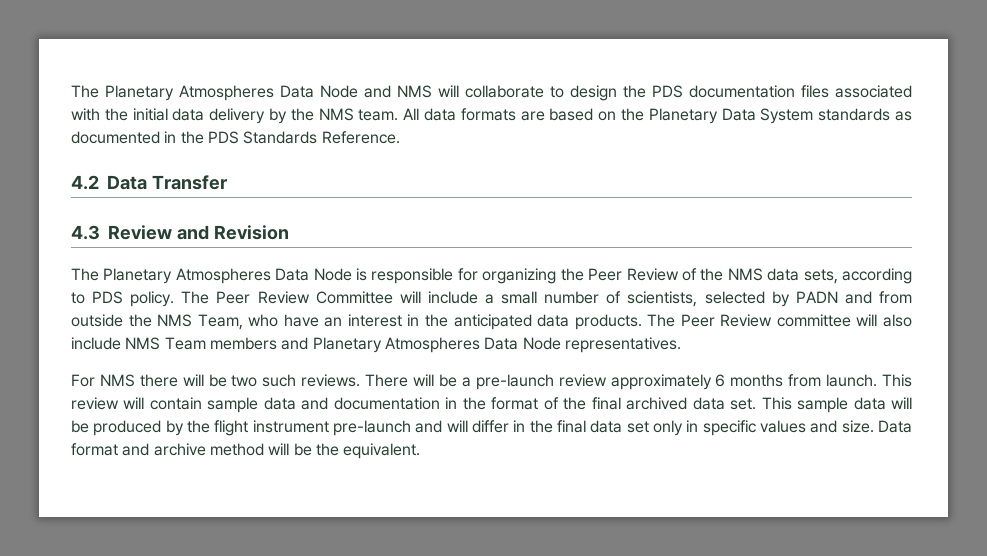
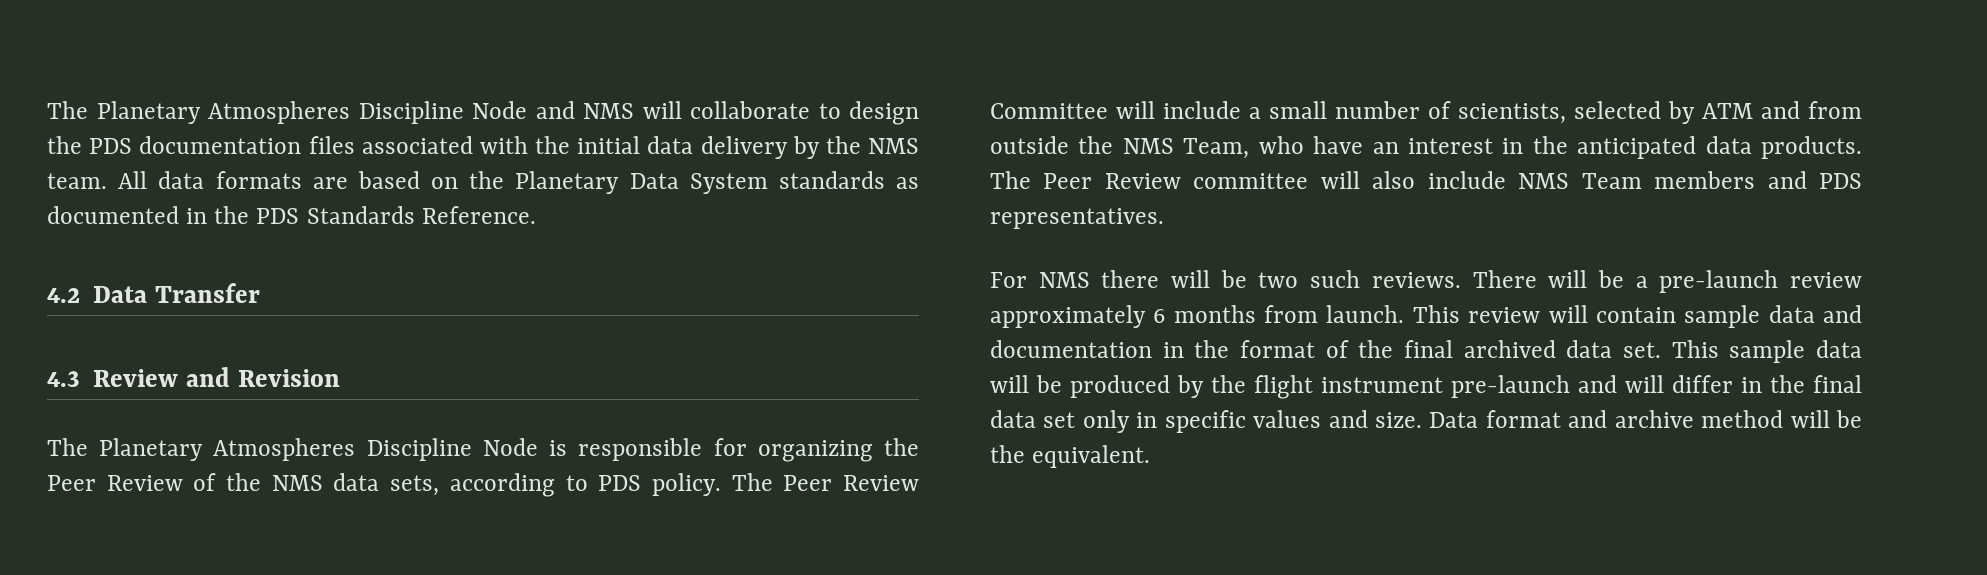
- The Planetary Atmospheres Data Node and NMS will collaborate to design the PDS documentation files associated with the initial data delivery by the NMS team.
+ The Planetary Atmospheres Discipline Node and NMS will collaborate to design the PDS documentation files associated with the initial data delivery by the NMS team.
- The Planetary Atmospheres Data Node is responsible for organizing the Peer Review of the NMS data sets, according to PDS policy.
+ The Planetary Atmospheres Discipline Node is responsible for organizing the Peer Review of the NMS data sets, according to PDS policy.
- The Peer Review Committee will include a small number of scientists, selected by PADN and from outside the NMS Team, who have an interest in the anticipated data products.
+ The Peer Review Committee will include a small number of scientists, selected by ATM and from outside the NMS Team, who have an interest in the anticipated data products.
- The Peer Review committee will also include NMS Team members and Planetary Atmospheres Data Node representatives.
+ The Peer Review committee will also include NMS Team members and PDS representatives.

